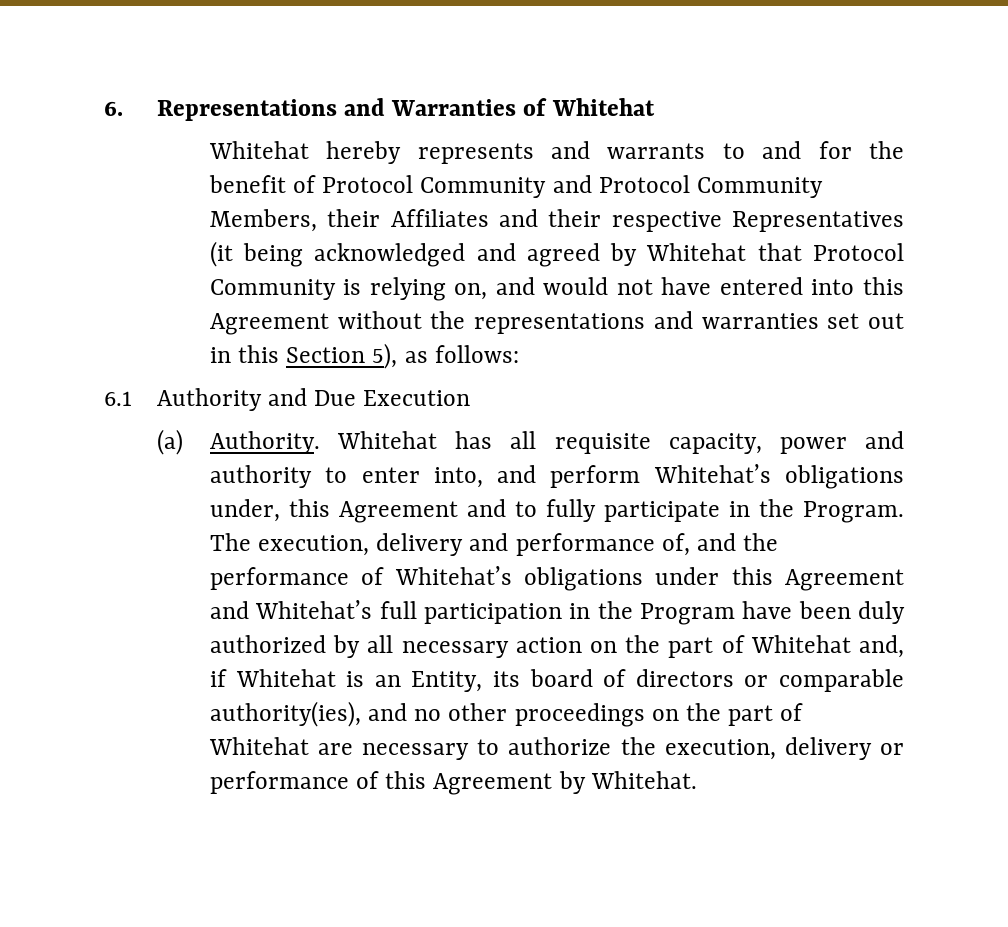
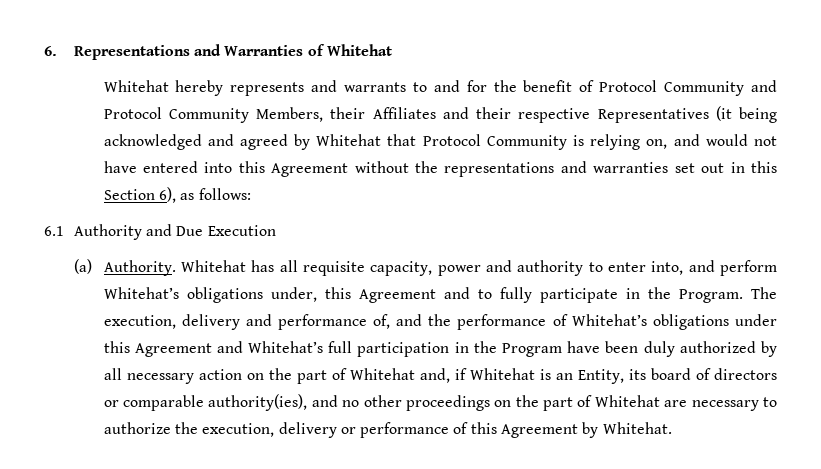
- Whitehat hereby represents and warrants to and for the benefit of Protocol Community and Protocol Community Members, their Affiliates and their respective Representatives (it being acknowledged and agreed by Whitehat that Protocol Community is relying on, and would not have entered into this Agreement without the representations and warranties set out in this Section 5), as follows:
+ Whitehat hereby represents and warrants to and for the benefit of Protocol Community and Protocol Community Members, their Affiliates and their respective Representatives (it being acknowledged and agreed by Whitehat that Protocol Community is relying on, and would not have entered into this Agreement without the representations and warranties set out in this Section 6), as follows:

